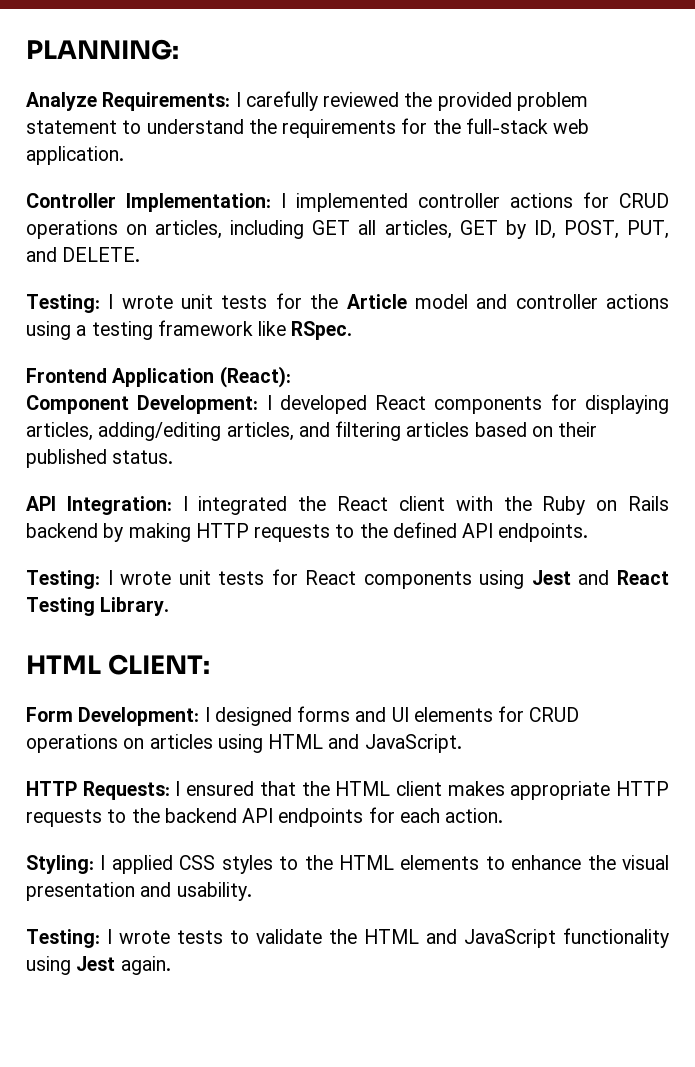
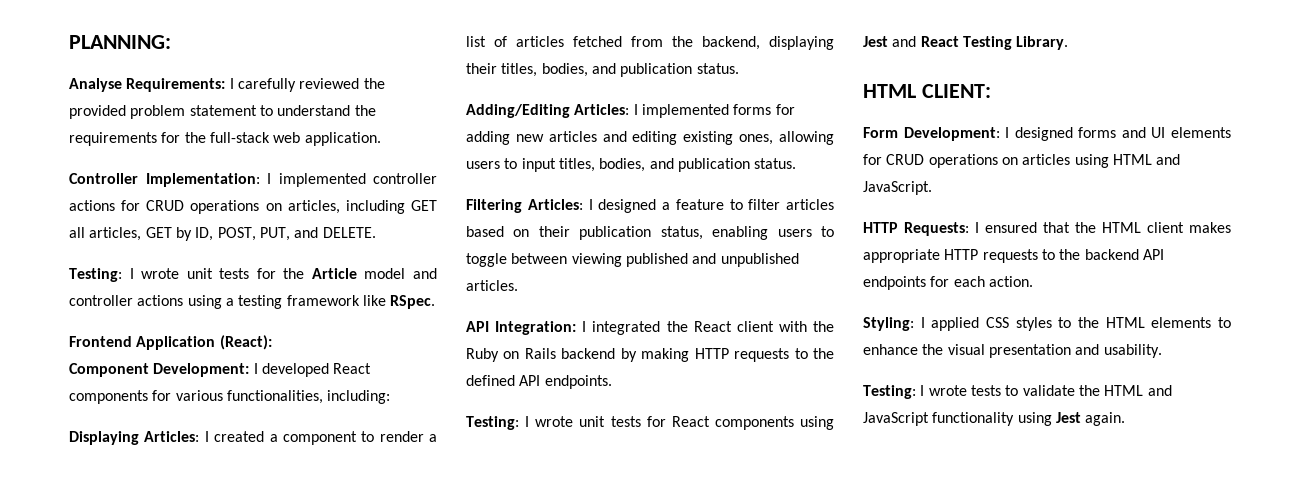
- Analyze Requirements: I carefully reviewed the provided problem statement to understand the requirements for the full-stack web application.
+ Analyse Requirements: I carefully reviewed the provided problem statement to understand the requirements for the full-stack web application.
- Component Development: I developed React components for displaying articles, adding/editing articles, and filtering articles based on their published status.
+ Component Development: I developed React components for various functionalities, including:
+ Displaying Articles: I created a component to render a list of articles fetched from the backend, displaying their titles, bodies, and publication status.
+ Adding/Editing Articles: I implemented forms for adding new articles and editing existing ones, allowing users to input titles, bodies, and publication status.
+ Filtering Articles: I designed a feature to filter articles based on their publication status, enabling users to toggle between viewing published and unpublished articles.

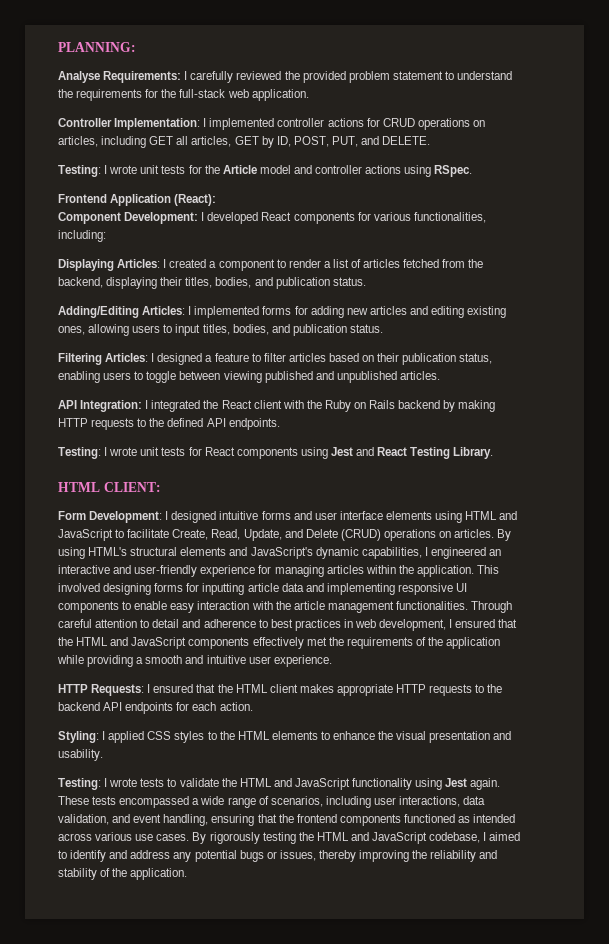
- Testing: I wrote unit tests for the Article model and controller actions using a testing framework like RSpec.
+ Testing: I wrote unit tests for the Article model and controller actions using RSpec.
- Form Development: I designed forms and UI elements for CRUD operations on articles using HTML and JavaScript.
+ Form Development: I designed intuitive forms and user interface elements using HTML and JavaScript to facilitate Create, Read, Update, and Delete (CRUD) operations on articles. By using HTML's structural elements and JavaScript's dynamic capabilities, I engineered an interactive and user-friendly experience for managing articles within the application. This involved designing forms for inputting article data and implementing responsive UI components to enable easy interaction with the article management functionalities. Through careful attention to detail and adherence to best practices in web development, I ensured that the HTML and JavaScript components effectively met the requirements of the application while providing a smooth and intuitive user experience.
+ These tests encompassed a wide range of scenarios, including user interactions, data validation, and event handling, ensuring that the frontend components functioned as intended across various use cases. By rigorously testing the HTML and JavaScript codebase, I aimed to identify and address any potential bugs or issues, thereby improving the reliability and stability of the application.

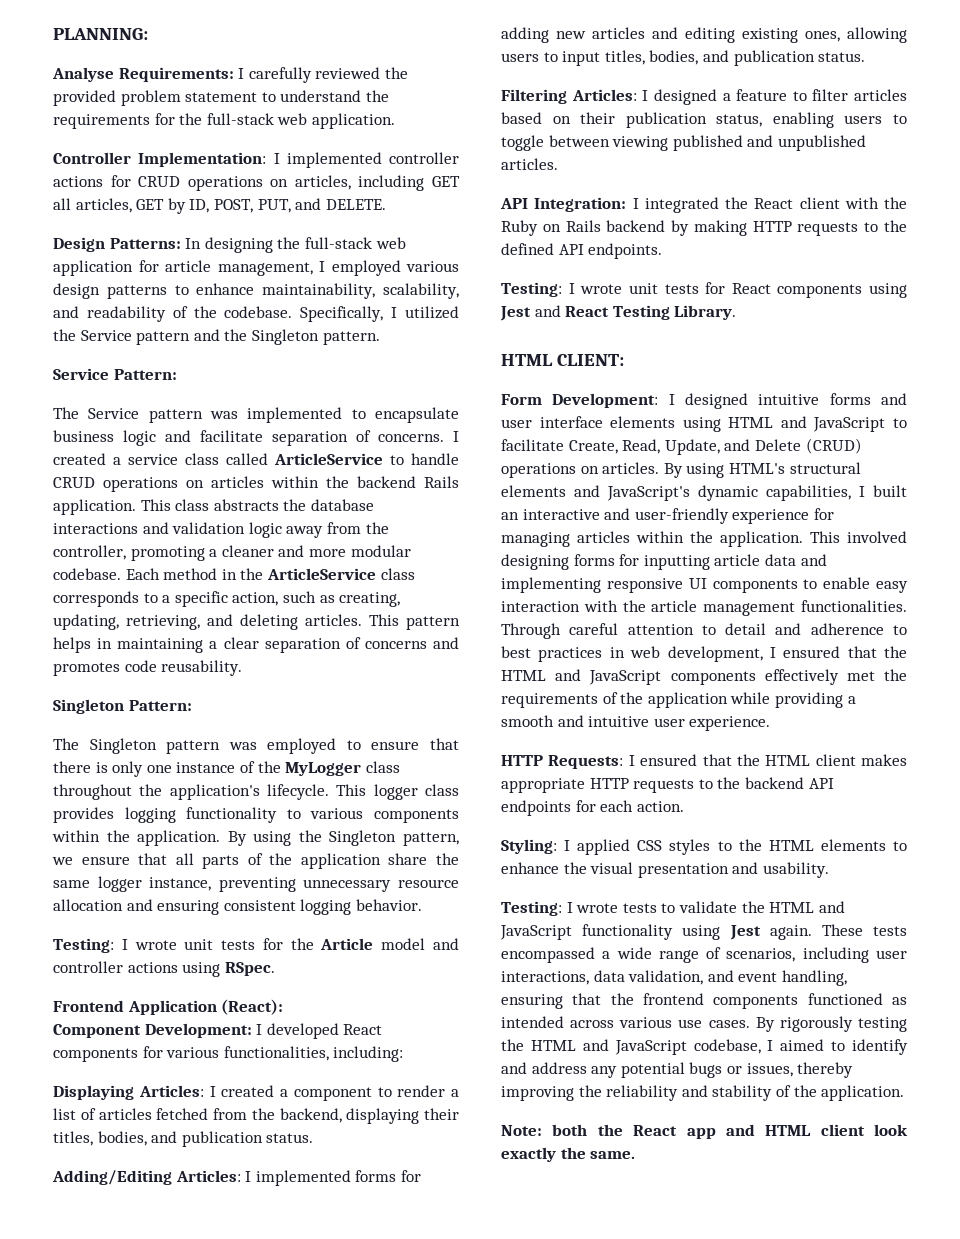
+ Design Patterns: In designing the full-stack web application for article management, I employed various design patterns to enhance maintainability, scalability, and readability of the codebase. Specifically, I utilized the Service pattern and the Singleton pattern.
+ Service Pattern:
+ The Service pattern was implemented to encapsulate business logic and facilitate separation of concerns. I created a service class called ArticleService to handle CRUD operations on articles within the backend Rails application. This class abstracts the database interactions and validation logic away from the controller, promoting a cleaner and more modular codebase. Each method in the ArticleService class corresponds to a specific action, such as creating, updating, retrieving, and deleting articles. This pattern helps in maintaining a clear separation of concerns and promotes code reusability.
+ Singleton Pattern:
+ The Singleton pattern was employed to ensure that there is only one instance of the MyLogger class throughout the application's lifecycle. This logger class provides logging functionality to various components within the application. By using the Singleton pattern, we ensure that all parts of the application share the same logger instance, preventing unnecessary resource allocation and ensuring consistent logging behavior.
- By using HTML's structural elements and JavaScript's dynamic capabilities, I engineered an interactive and user-friendly experience for managing articles within the application.
+ By using HTML's structural elements and JavaScript's dynamic capabilities, I built an interactive and user-friendly experience for managing articles within the application.
+ Note: both the React app and HTML client look exactly the same.

